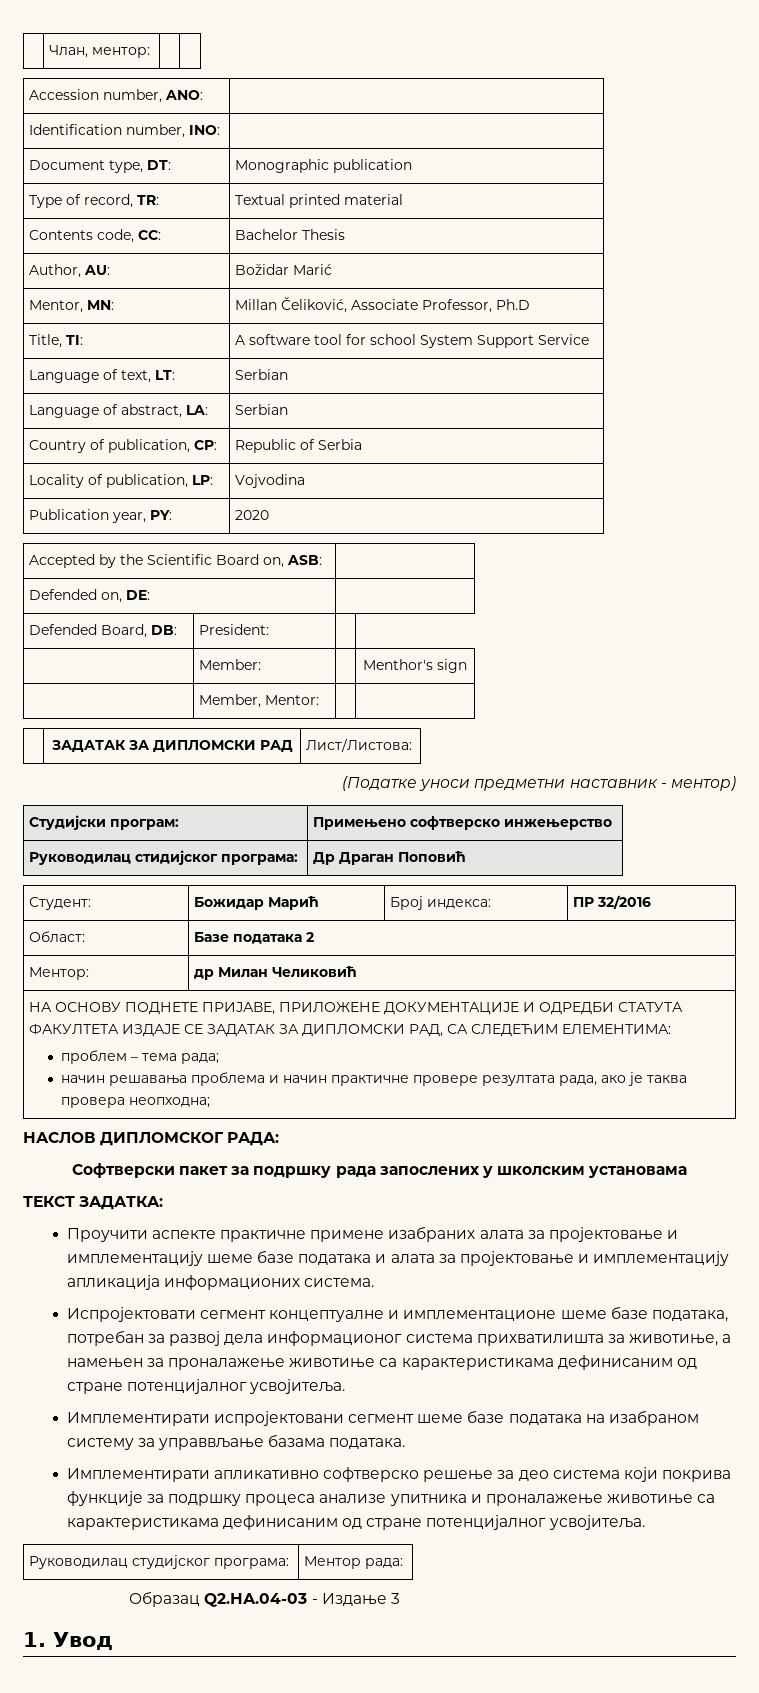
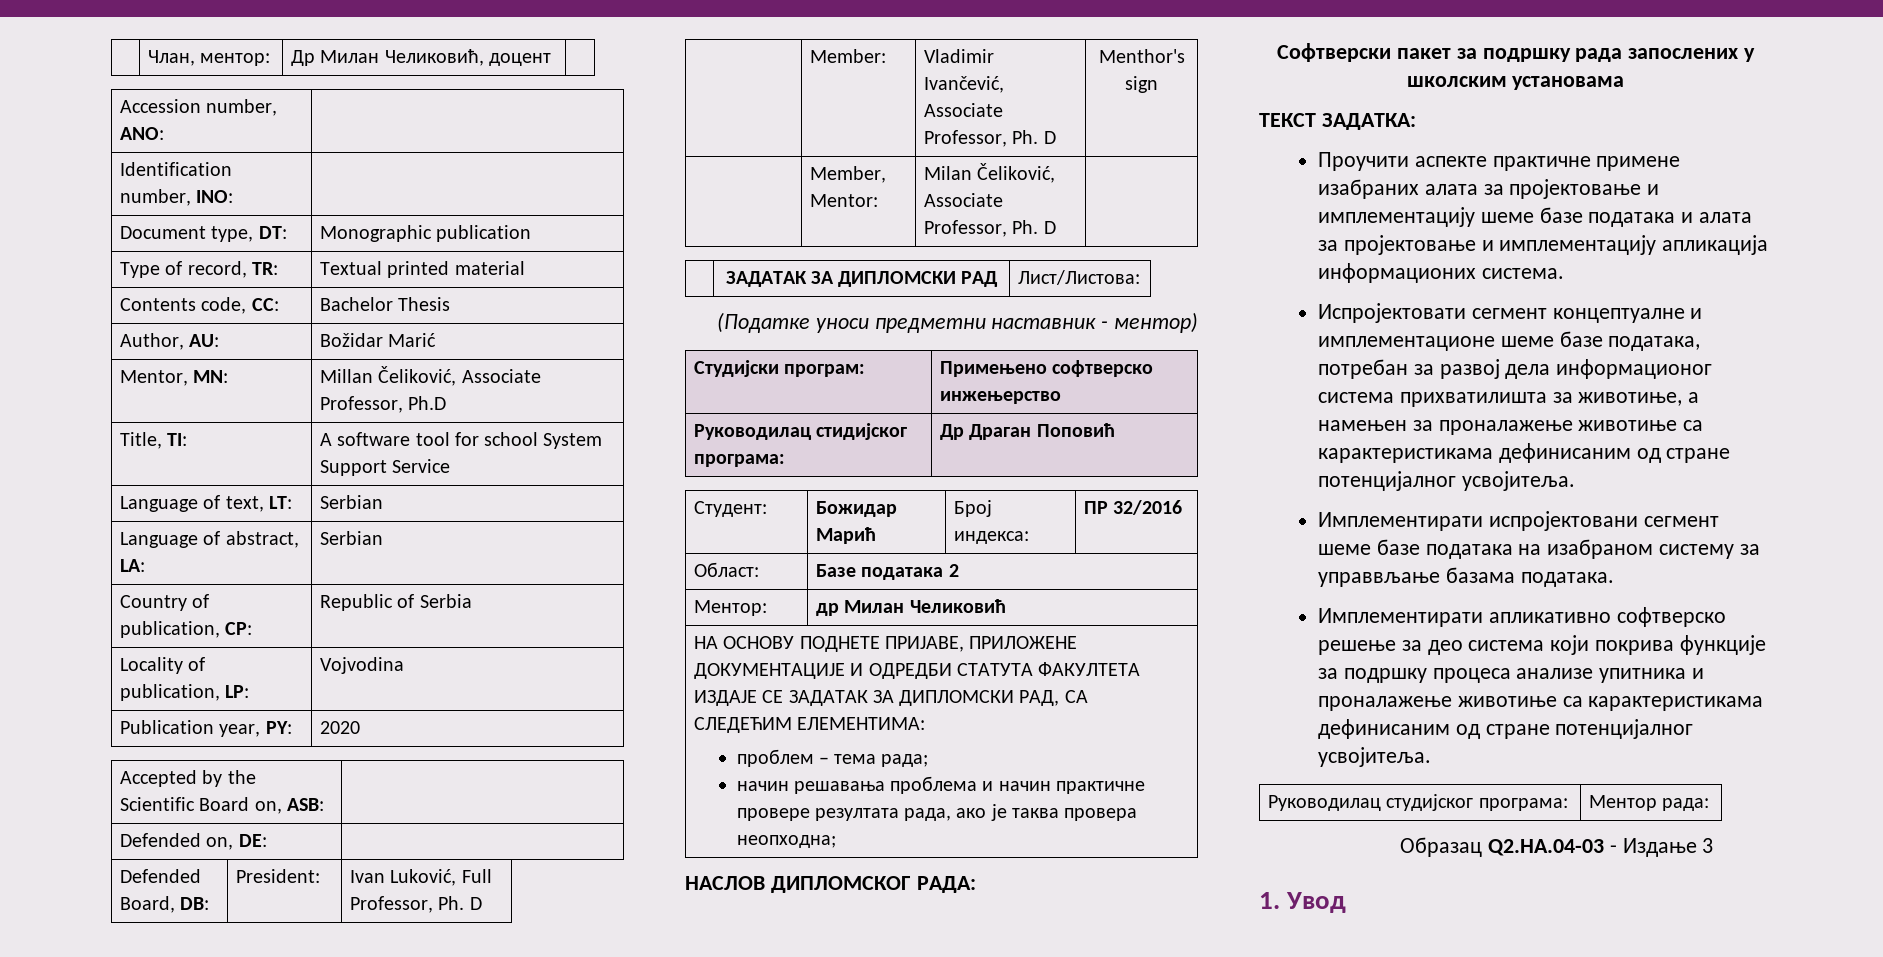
- | Члан, ментор: | |
+ | Члан, ментор: | Др Милан Челиковић, доцент |
- Defended Board, DB: | President: |
- | Member: | | Menthor's sign
- | Member, Mentor: | |
+ Defended Board, DB: | President: | Ivan Luković, Full Professor, Ph. D
+ | Member: | Vladimir Ivančević, Associate Professor, Ph. D | Menthor's sign
+ | Member, Mentor: | Milan Čeliković, Associate Professor, Ph. D |

